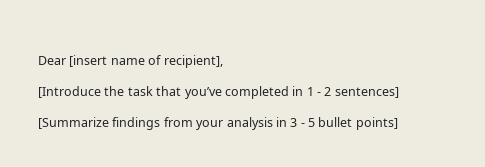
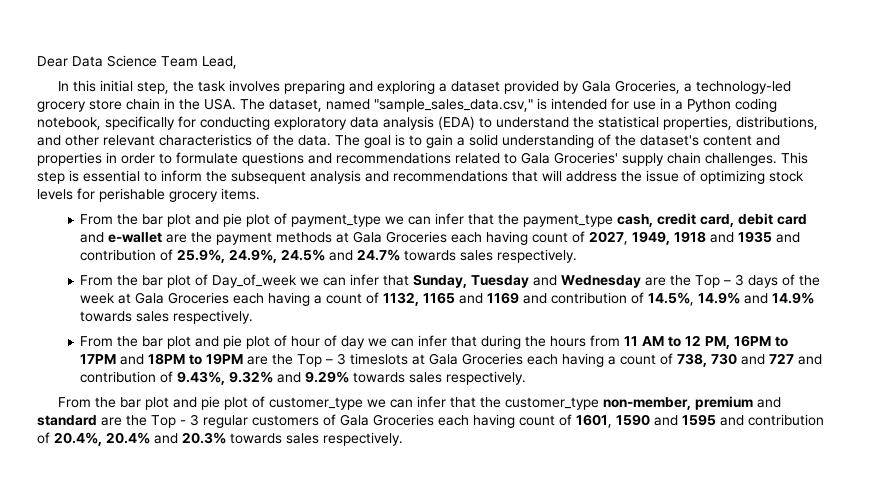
- Dear [insert name of recipient],
- [Introduce the task that you’ve completed in 1 - 2 sentences]
- [Summarize findings from your analysis in 3 - 5 bullet points]
+ Dear Data Science Team Lead,
+ In this initial step, the task involves preparing and exploring a dataset provided by Gala Groceries, a technology-led grocery store chain in the USA. The dataset, named "sample_sales_data.csv," is intended for use in a Python coding notebook, specifically for conducting exploratory data analysis (EDA) to understand the statistical properties, distributions, and other relevant characteristics of the data. The goal is to gain a solid understanding of the dataset's content and properties in order to formulate questions and recommendations related to Gala Groceries' supply chain challenges. This step is essential to inform the subsequent analysis and recommendations that will address the issue of optimizing stock levels for perishable grocery items.
+ From the bar plot and pie plot of payment_type we can infer that the payment_type cash, credit card, debit card and e-wallet are the payment methods at Gala Groceries each having count of 2027, 1949, 1918 and 1935 and contribution of 25.9%, 24.9%, 24.5% and 24.7% towards sales respectively.
+ From the bar plot of Day_of_week we can infer that Sunday, Tuesday and Wednesday are the Top – 3 days of the week at Gala Groceries each having a count of 1132, 1165 and 1169 and contribution of 14.5%, 14.9% and 14.9% towards sales respectively.
+ From the bar plot and pie plot of hour of day we can infer that during the hours from 11 AM to 12 PM, 16PM to 17PM and 18PM to 19PM are the Top – 3 timeslots at Gala Groceries each having a count of 738, 730 and 727 and contribution of 9.43%, 9.32% and 9.29% towards sales respectively.
+ From the bar plot and pie plot of customer_type we can infer that the customer_type non-member, premium and standard are the Top - 3 regular customers of Gala Groceries each having count of 1601, 1590 and 1595 and contribution of 20.4%, 20.4% and 20.3% towards sales respectively.

